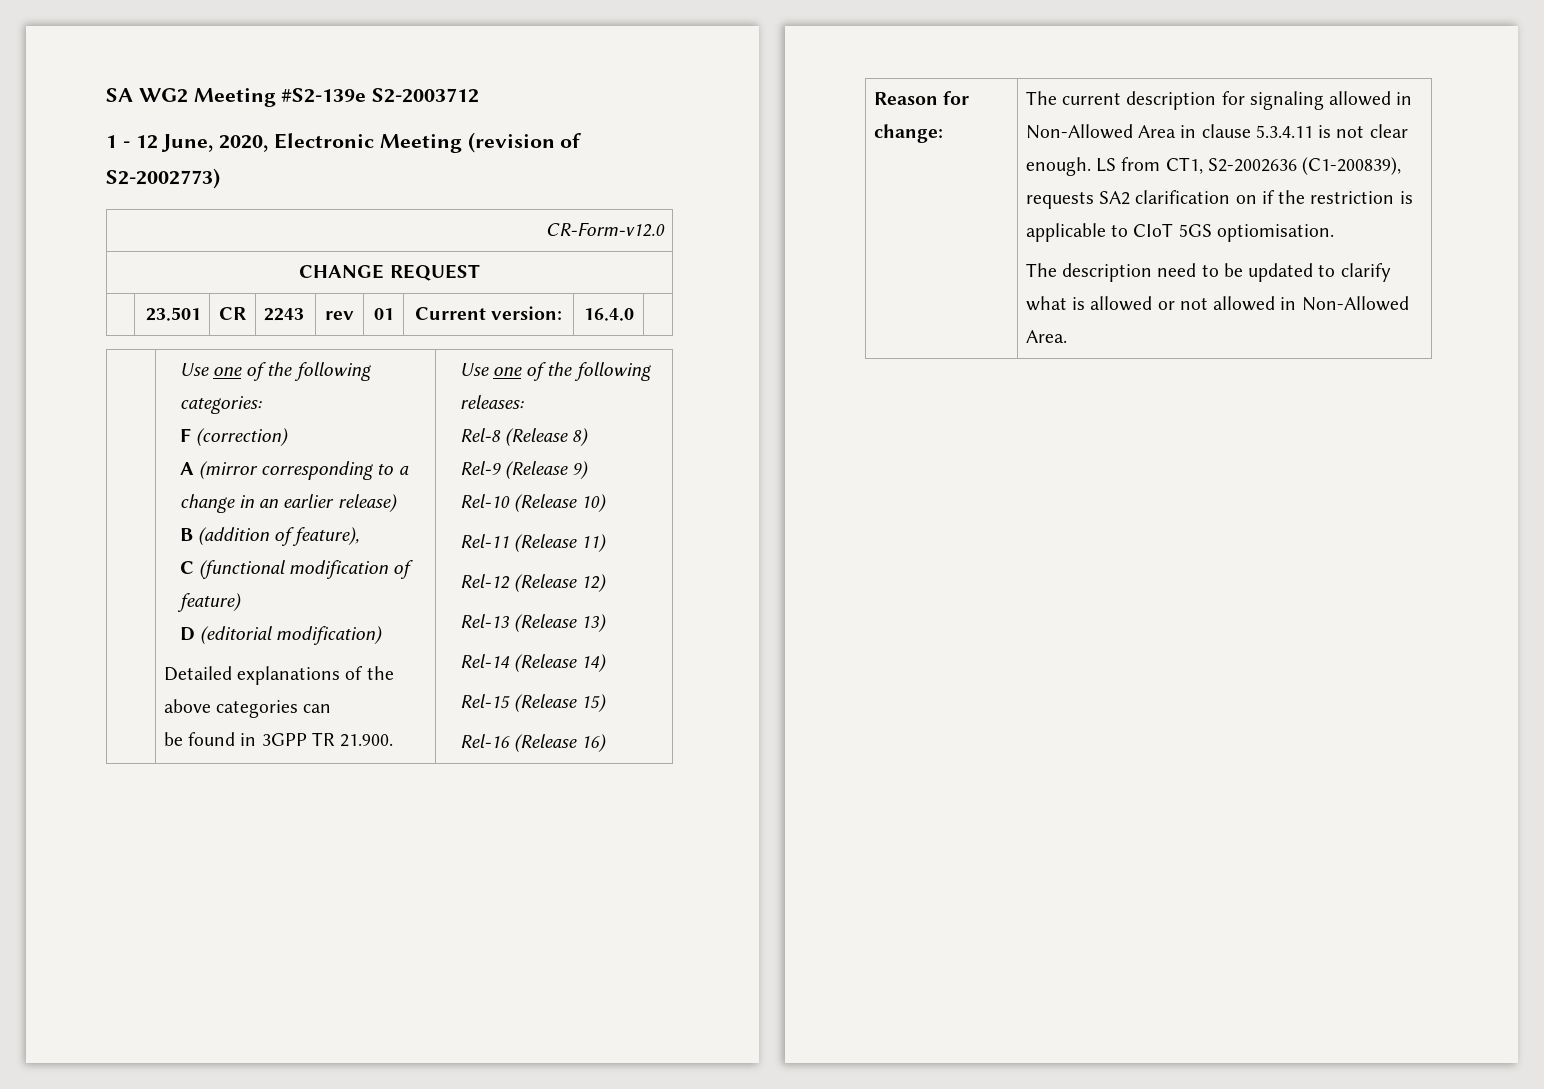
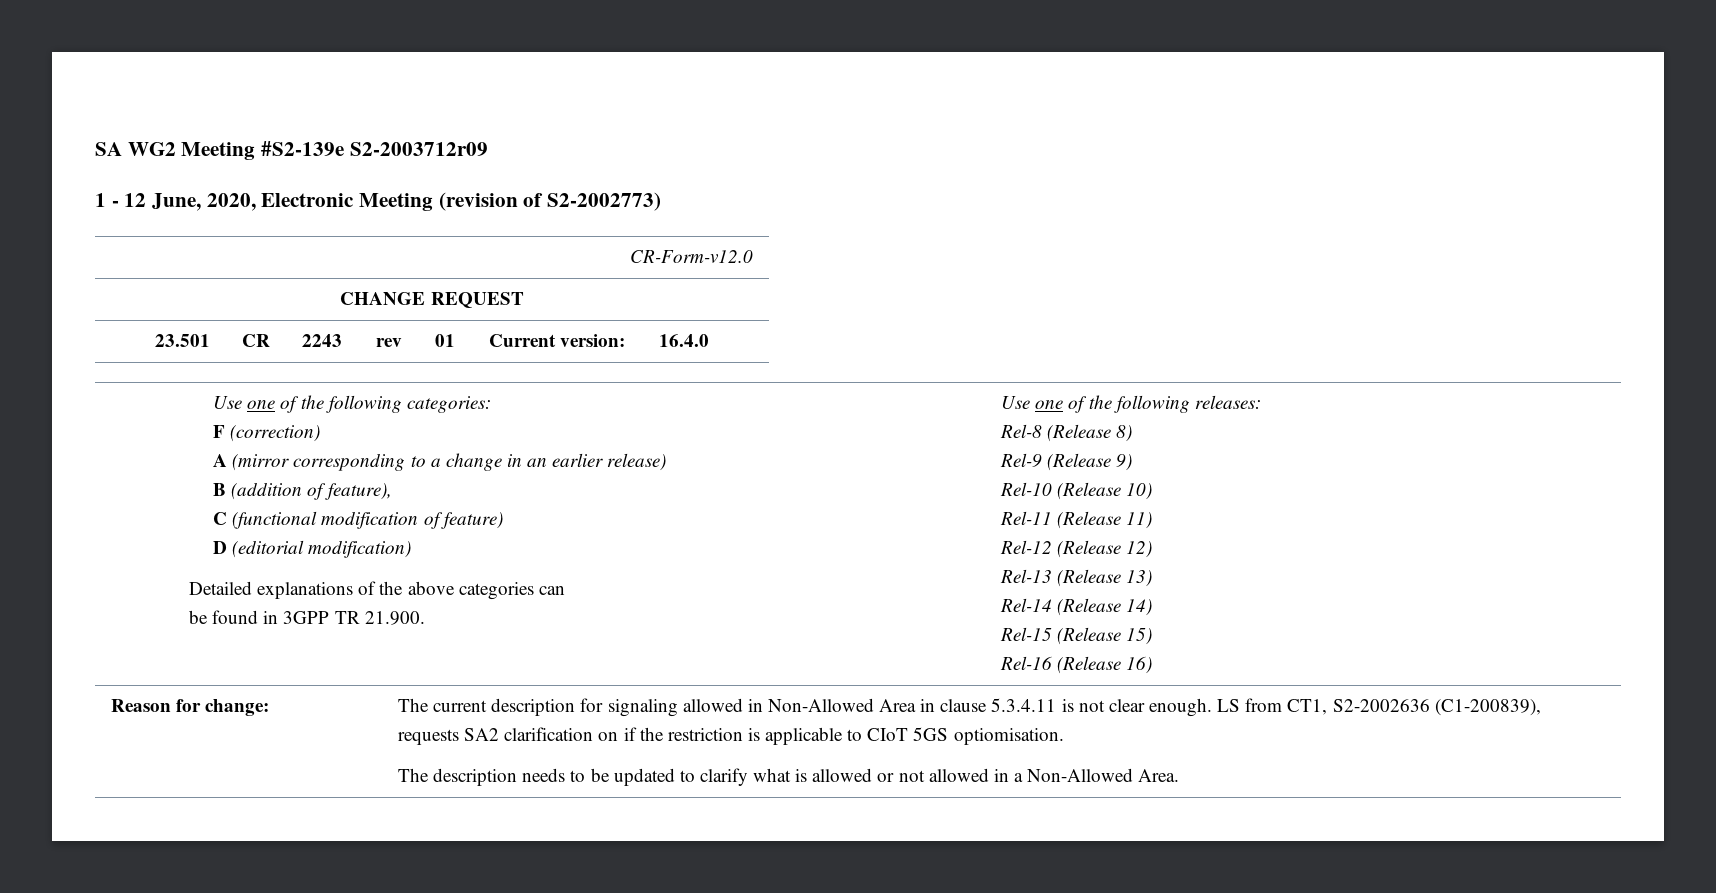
- SA WG2 Meeting #S2-139e S2-2003712
+ SA WG2 Meeting #S2-139e S2-2003712r09
- The description need to be updated to clarify what is allowed or not allowed in Non-Allowed Area.
+ The description needs to be updated to clarify what is allowed or not allowed in a Non-Allowed Area.

